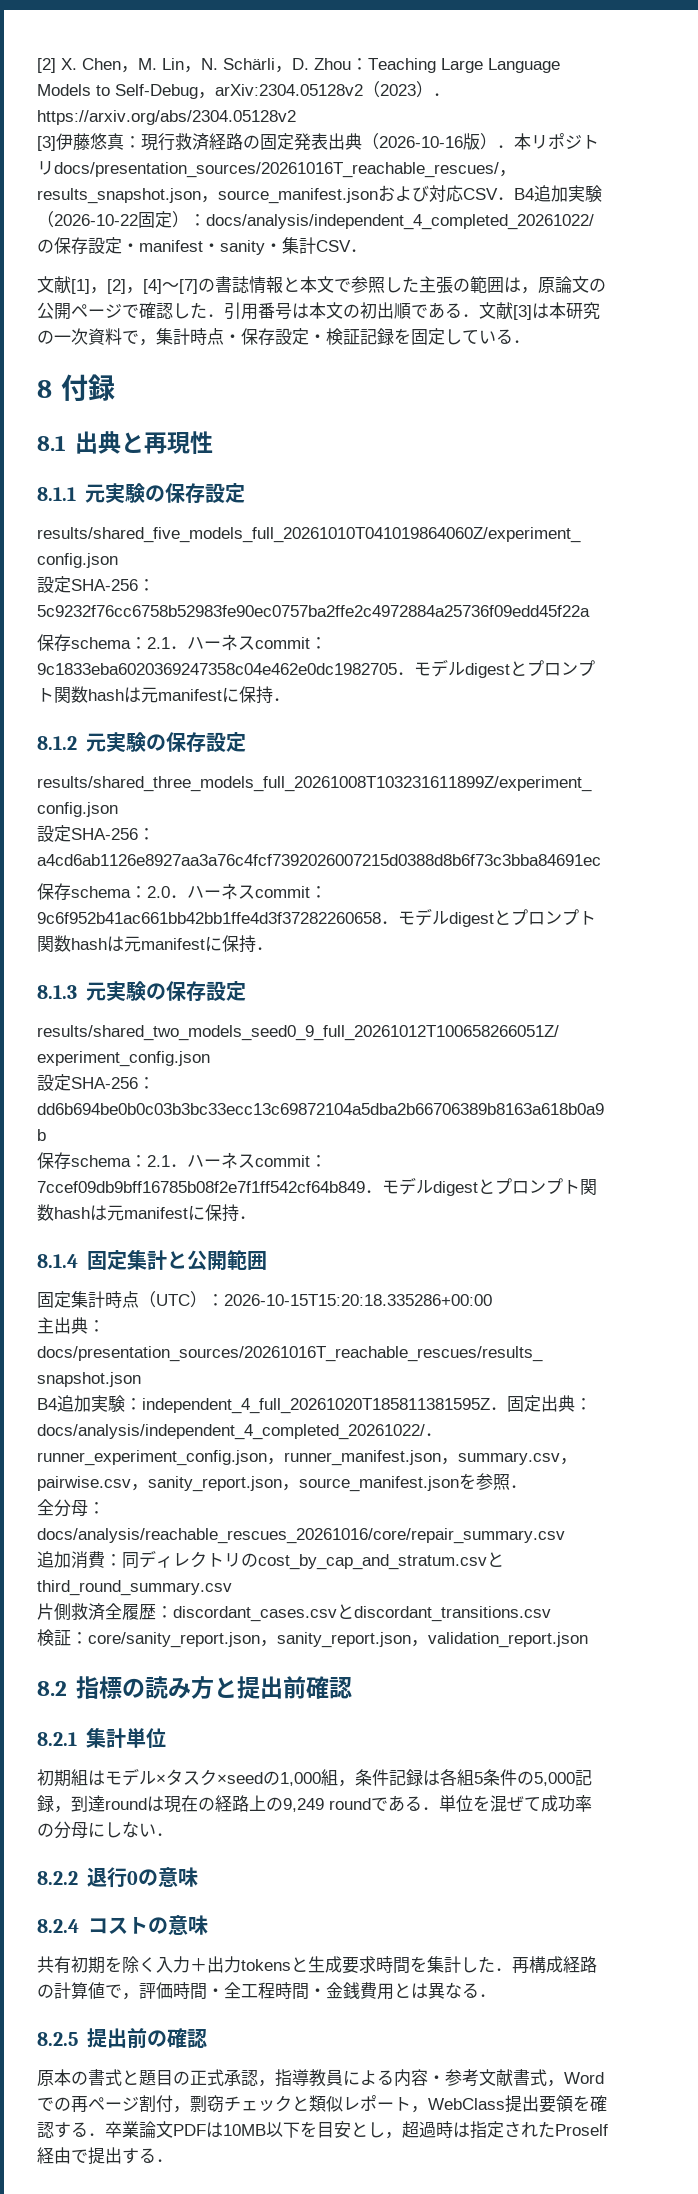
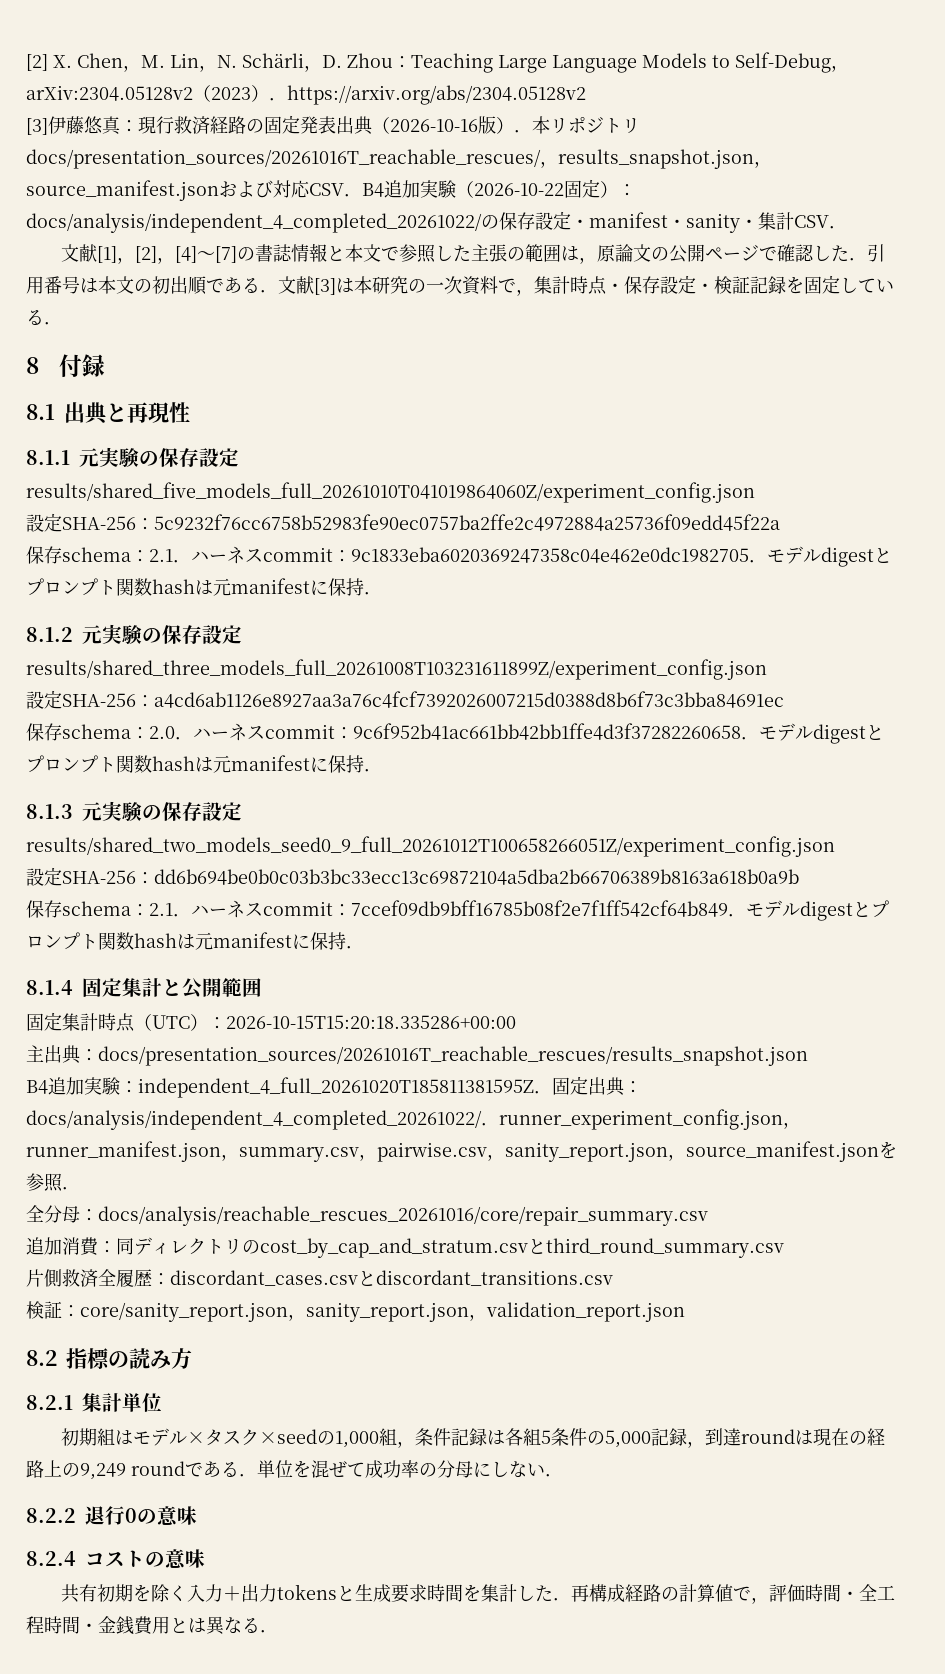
- 8.2指標の読み方と提出前確認
+ 8.2指標の読み方
- 8.2.5提出前の確認
- 原本の書式と題目の正式承認，指導教員による内容・参考文献書式，Wordでの再ページ割付，剽窃チェックと類似レポート，WebClass提出要領を確認する．卒業論文PDFは10MB以下を目安とし，超過時は指定されたProself経由で提出する．

